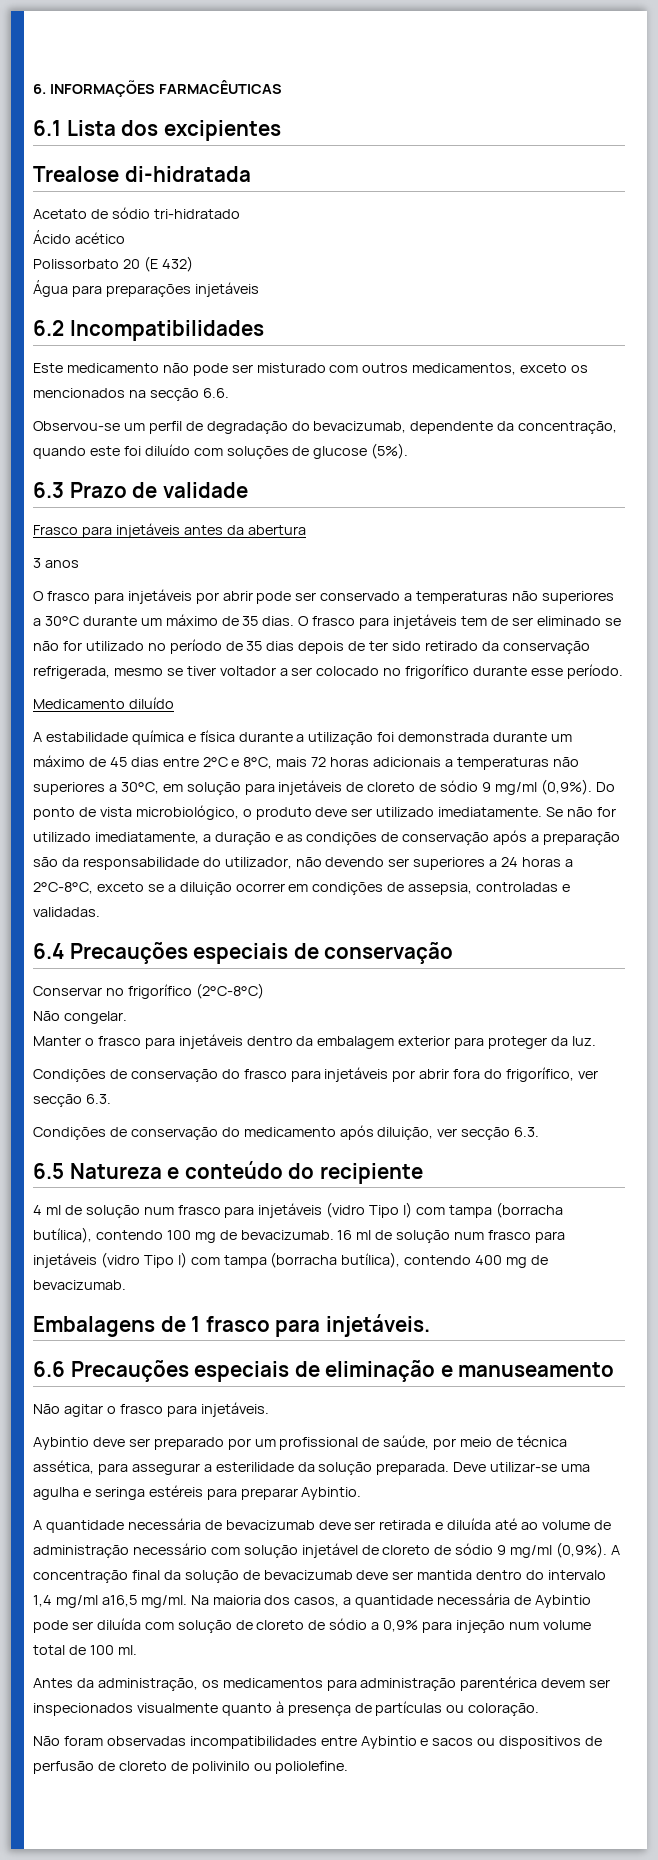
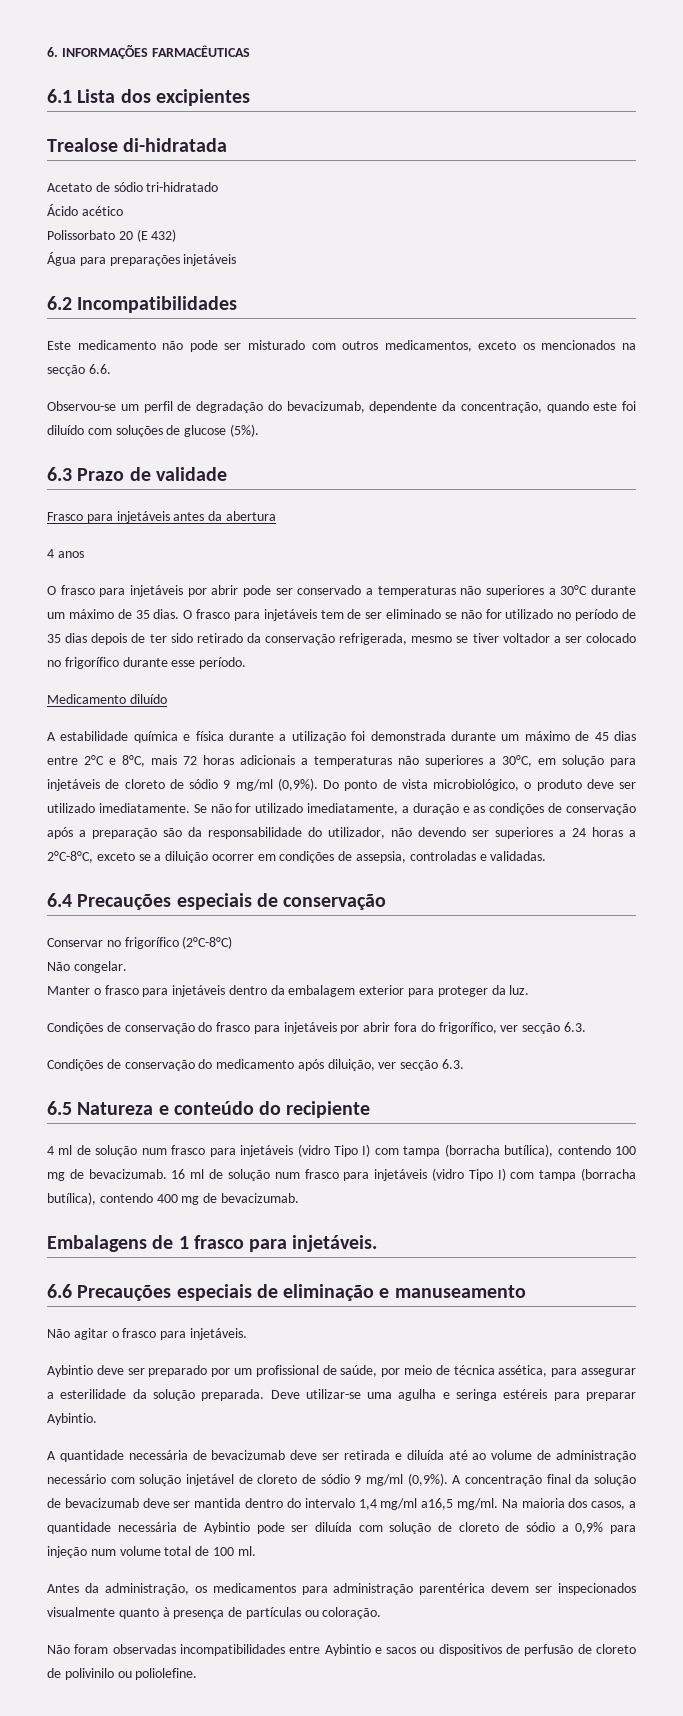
- 3 anos
+ 4 anos

